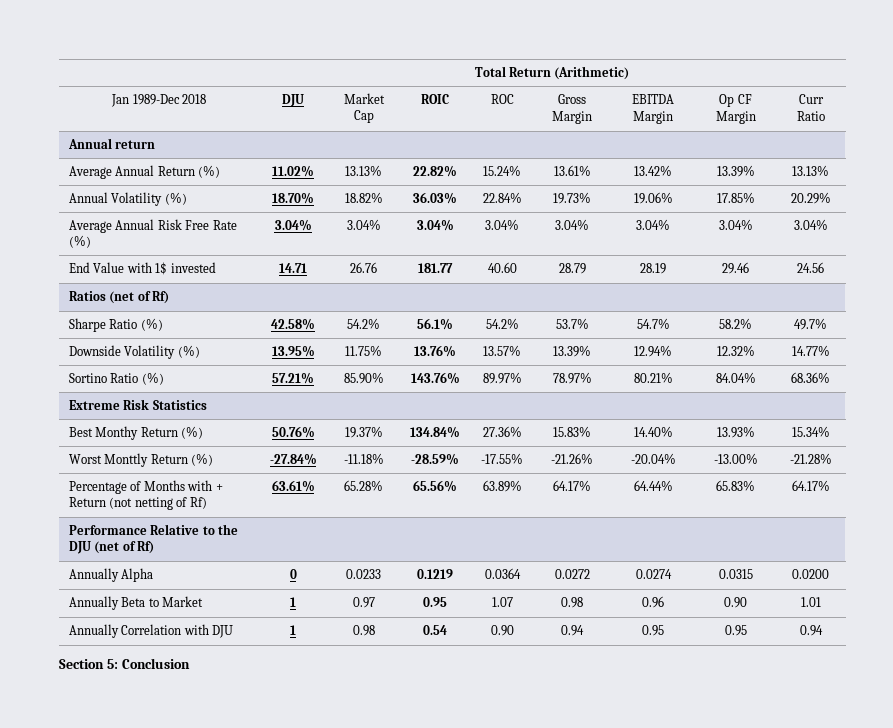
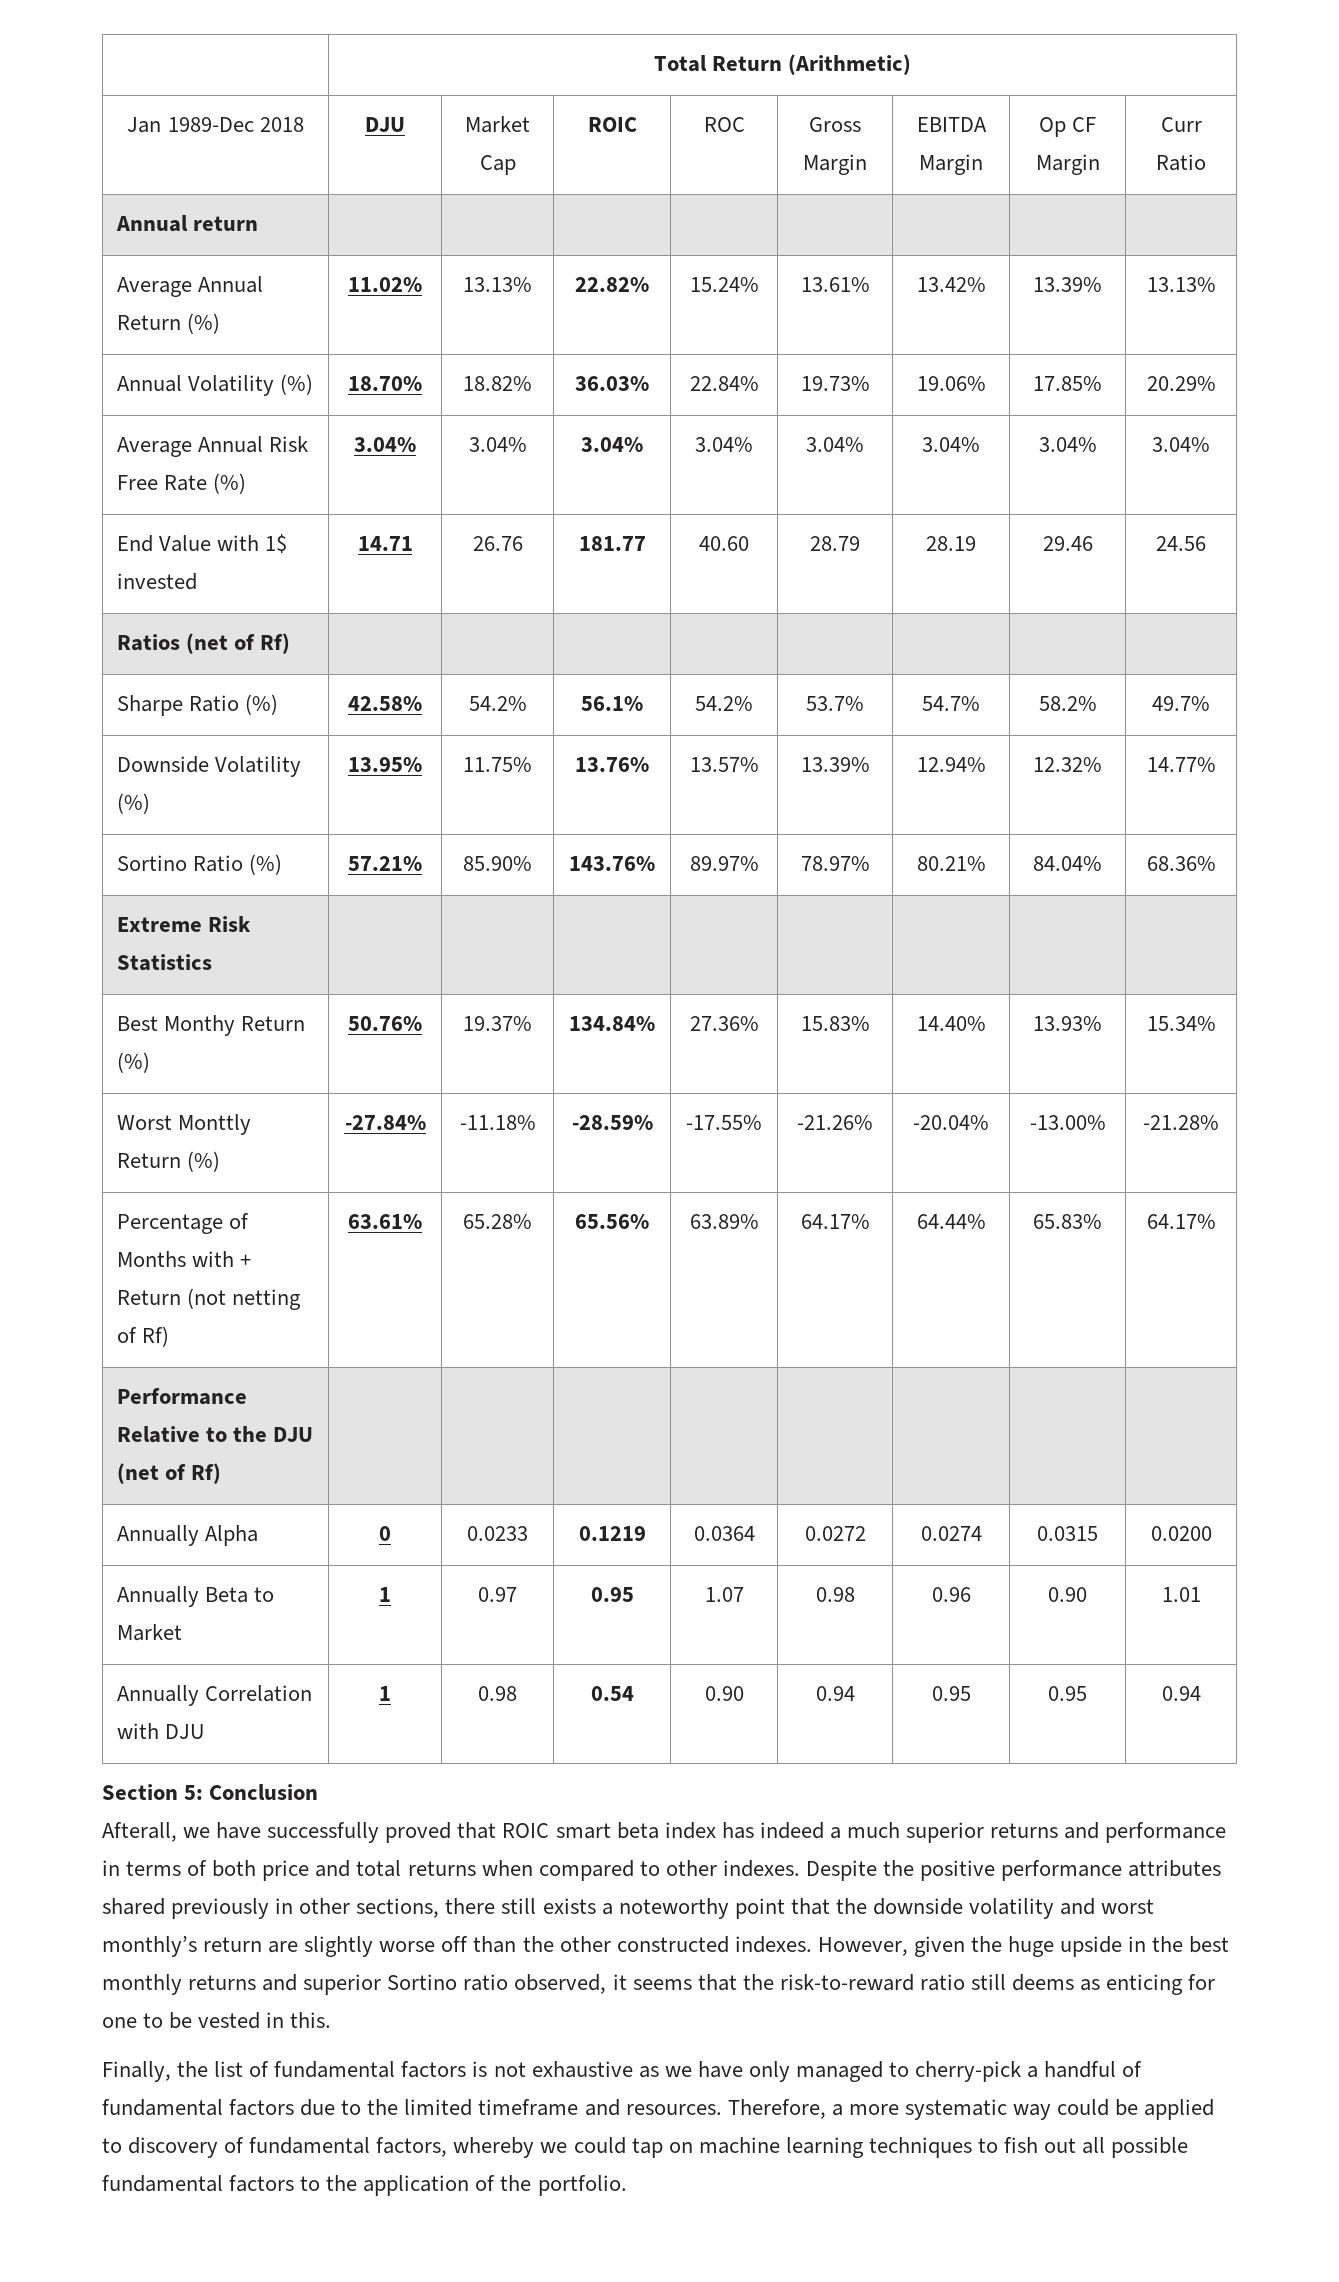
+ Afterall, we have successfully proved that ROIC smart beta index has indeed a much superior returns and performance in terms of both price and total returns when compared to other indexes. Despite the positive performance attributes shared previously in other sections, there still exists a noteworthy point that the downside volatility and worst monthly’s return are slightly worse off than the other constructed indexes. However, given the huge upside in the best monthly returns and superior Sortino ratio observed, it seems that the risk-to-reward ratio still deems as enticing for one to be vested in this.
+ Finally, the list of fundamental factors is not exhaustive as we have only managed to cherry-pick a handful of fundamental factors due to the limited timeframe and resources. Therefore, a more systematic way could be applied to discovery of fundamental factors, whereby we could tap on machine learning techniques to fish out all possible fundamental factors to the application of the portfolio.

